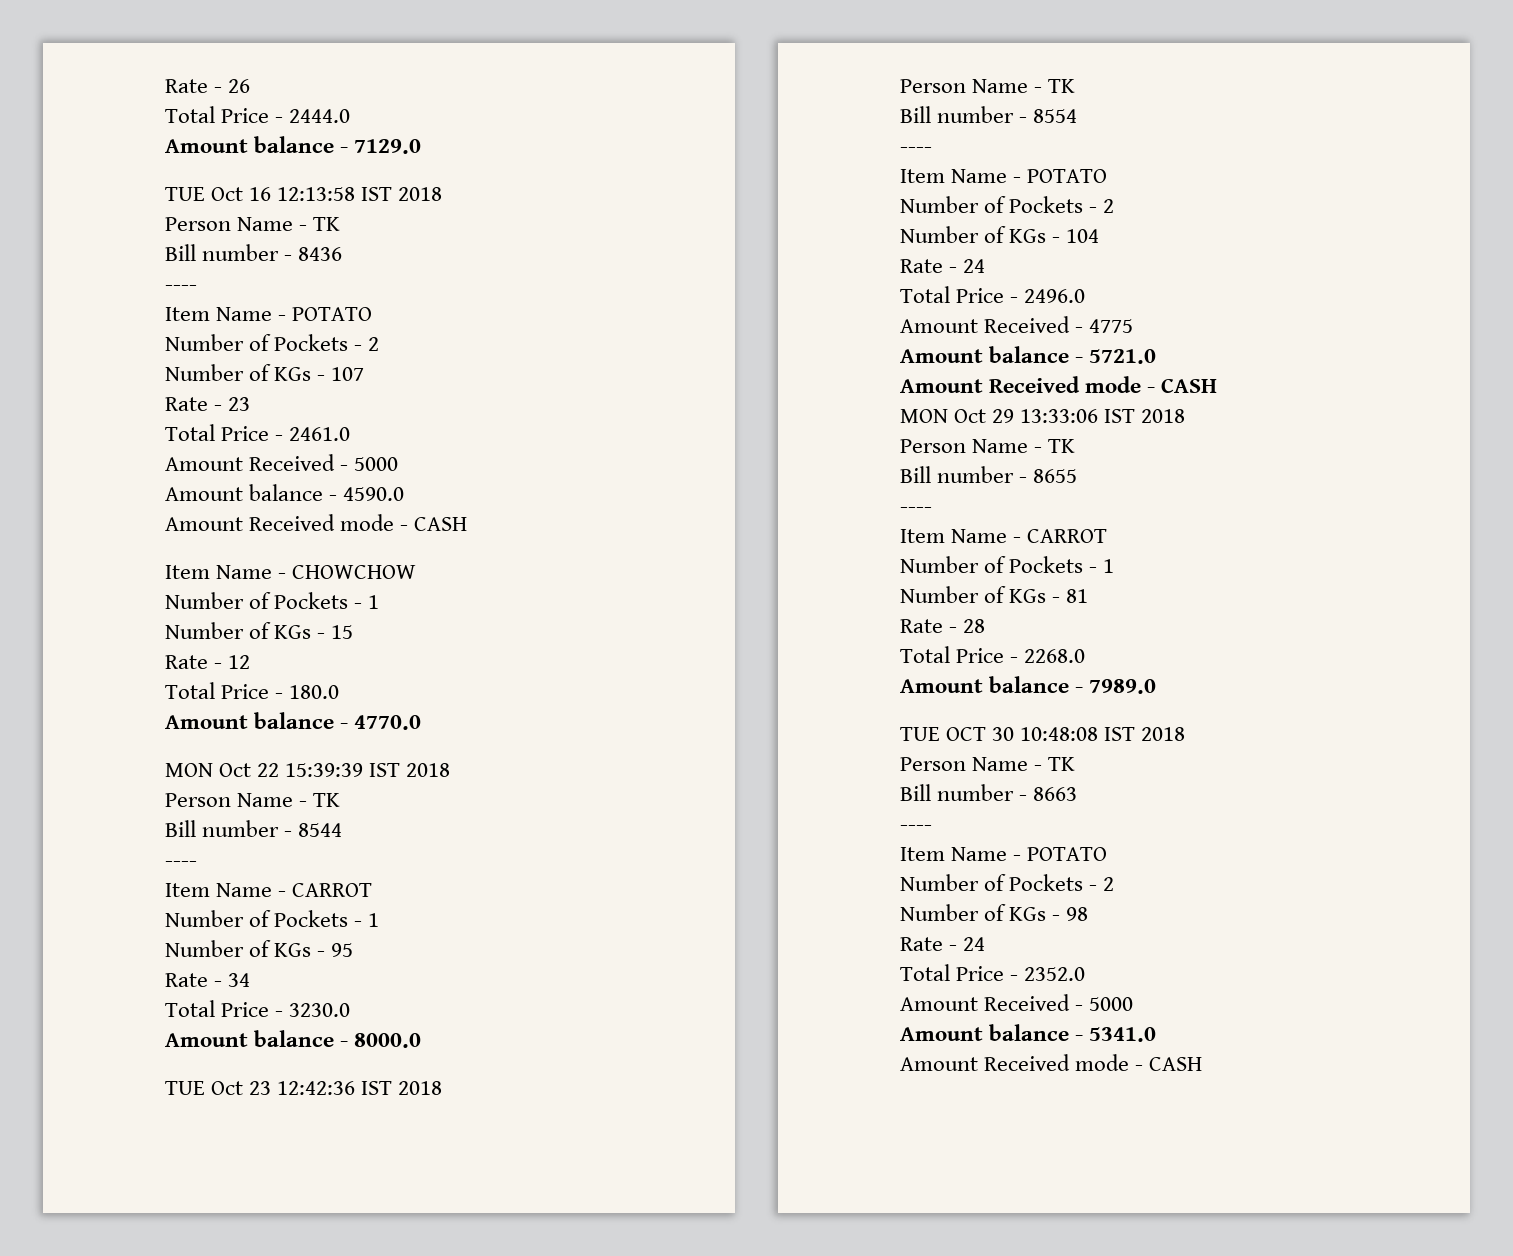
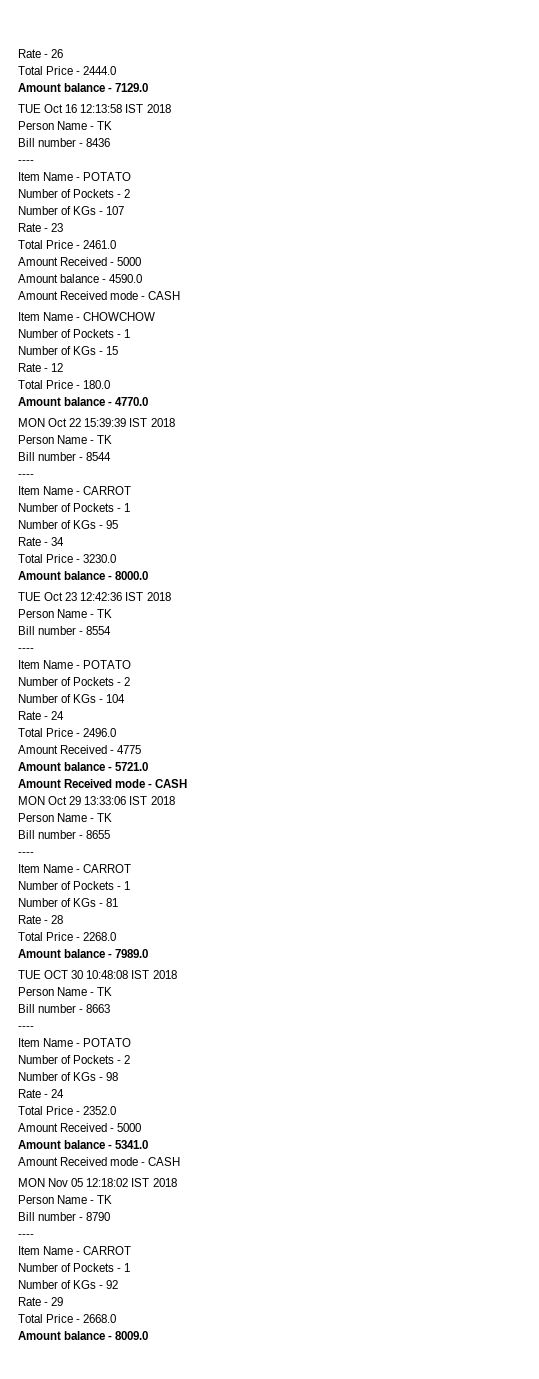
+ MON Nov 05 12:18:02 IST 2018
+ Person Name - TK
+ Bill number - 8790
+ ----
+ Item Name - CARROT
+ Number of Pockets - 1
+ Number of KGs - 92
+ Rate - 29
+ Total Price - 2668.0
+ Amount balance - 8009.0

